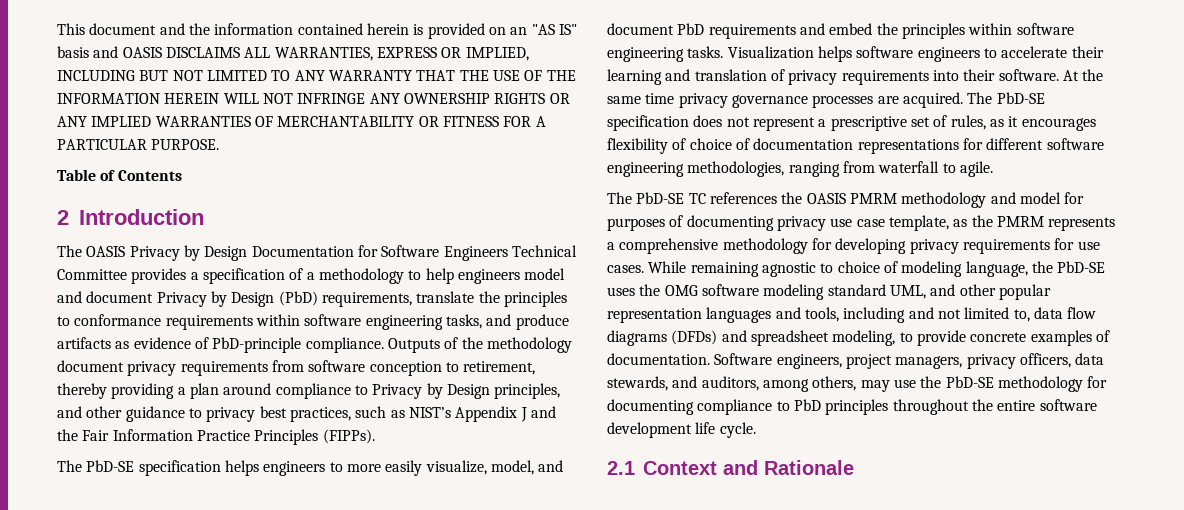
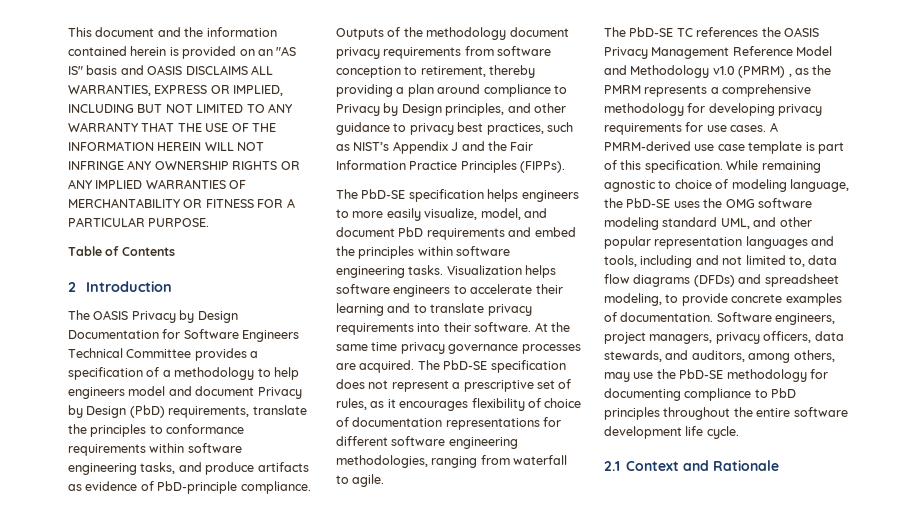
- Visualization helps software engineers to accelerate their learning and translation of privacy requirements into their software.
+ Visualization helps software engineers to accelerate their learning and to translate privacy requirements into their software.
- The PbD-SE TC references the OASIS PMRM methodology and model for purposes of documenting privacy use case template, as the PMRM represents a comprehensive methodology for developing privacy requirements for use cases.
+ The PbD-SE TC references the OASIS Privacy Management Reference Model and Methodology v1.0 (PMRM) , as the PMRM represents a comprehensive methodology for developing privacy requirements for use cases.
+ A PMRM-derived use case template is part of this specification.

